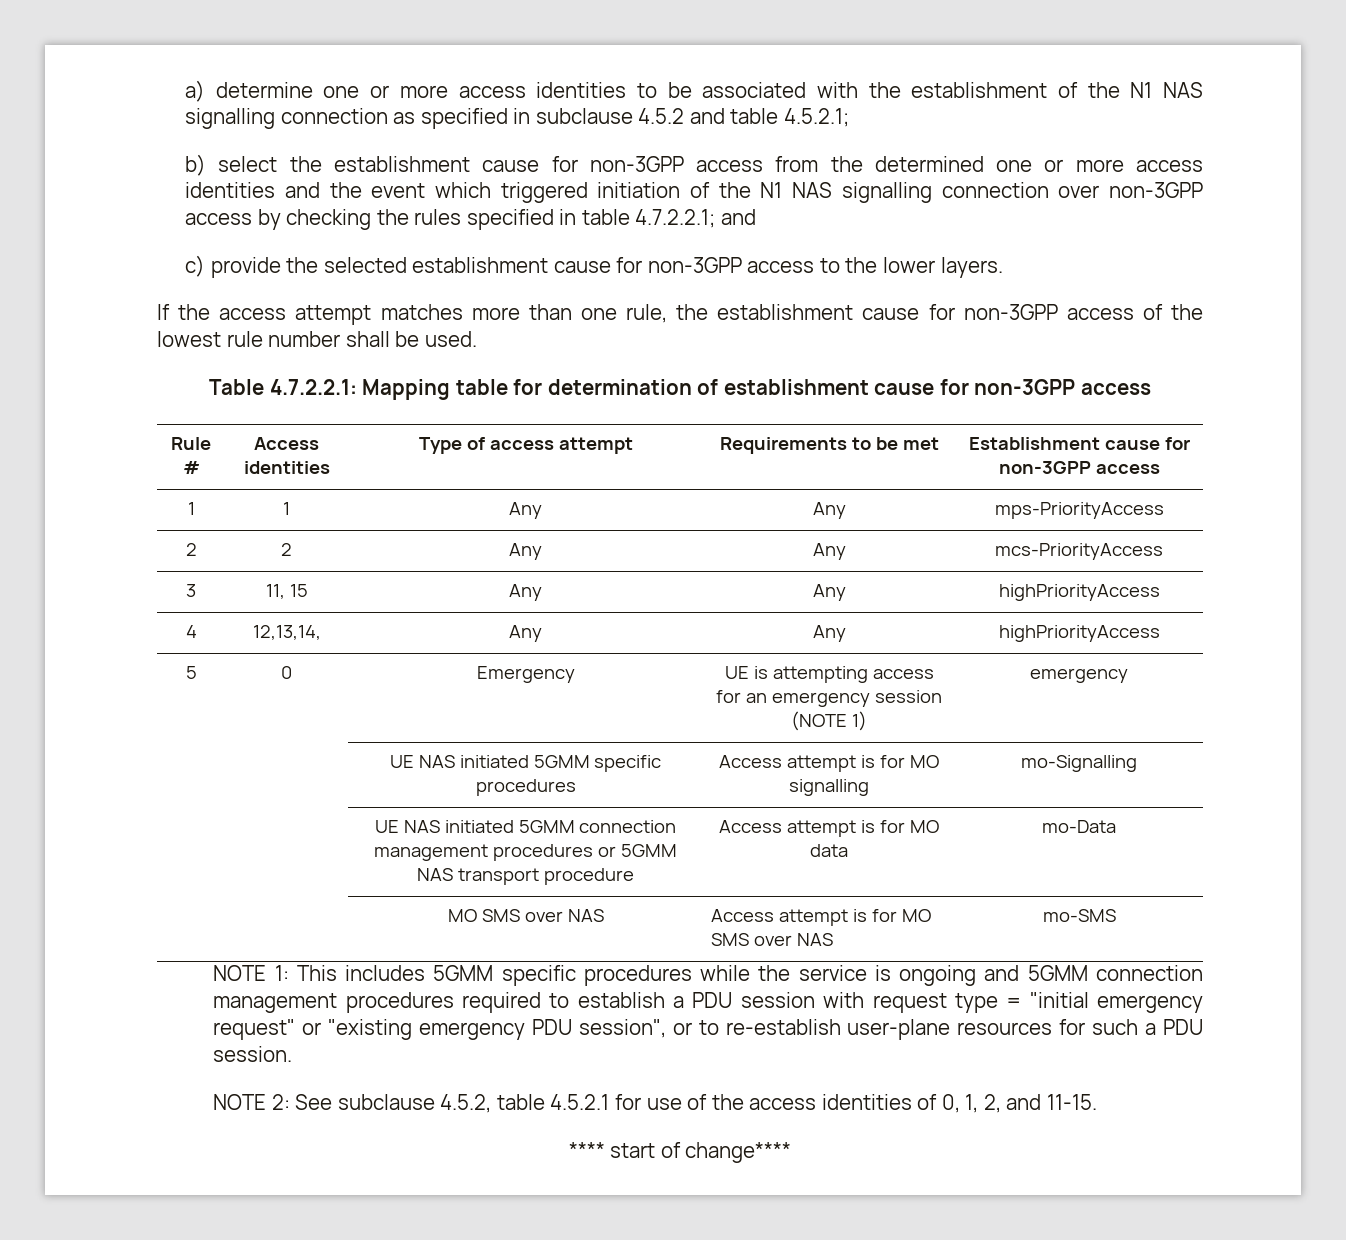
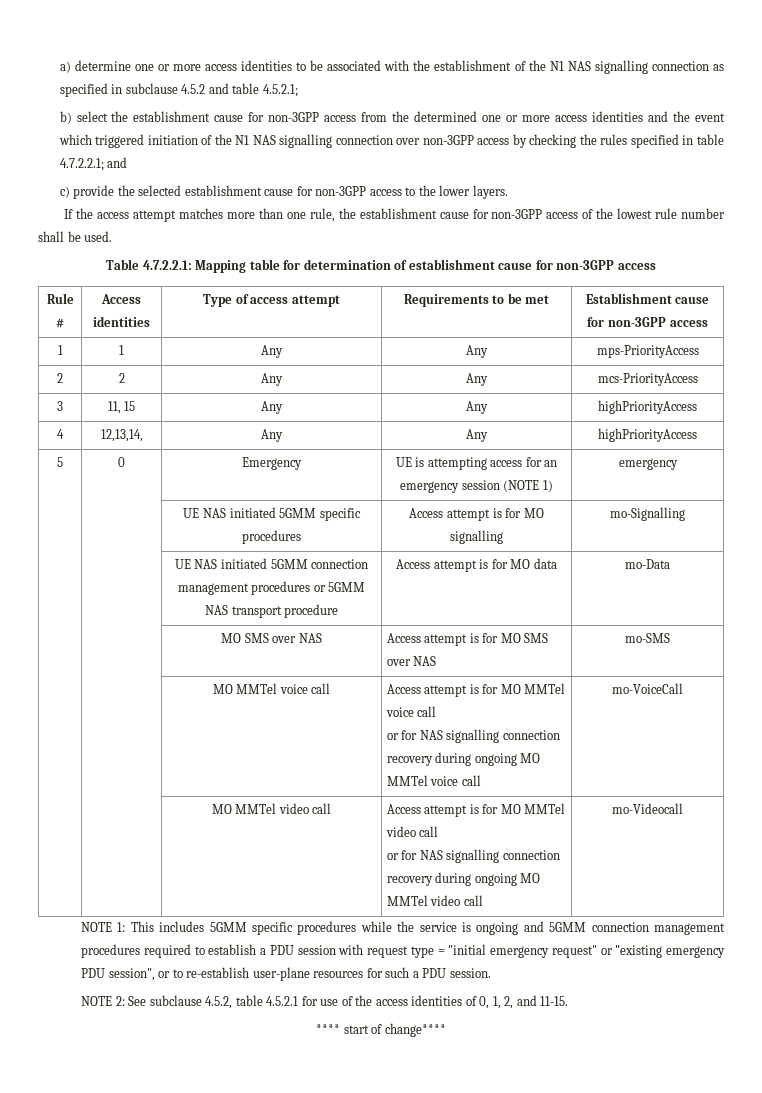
+ | | MO MMTel voice call | Access attempt is for MO MMTel voice call
+ or for NAS signalling connection recovery during ongoing MO MMTel voice call | mo-VoiceCall
+ | | MO MMTel video call | Access attempt is for MO MMTel video call
+ or for NAS signalling connection recovery during ongoing MO MMTel video call | mo-Videocall

